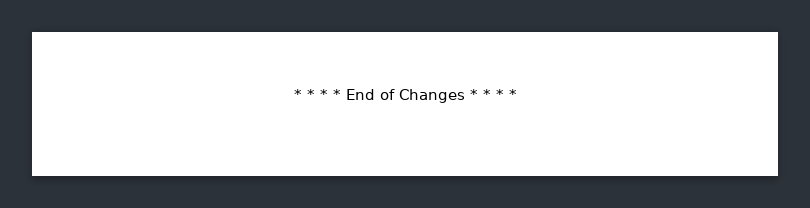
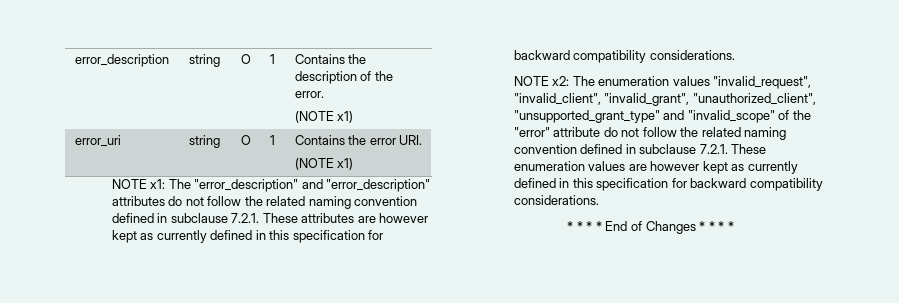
+ error_description | string | O | 1 | Contains the description of the error.
+ (NOTE x1)
+ error_uri | string | O | 1 | Contains the error URI.
+ (NOTE x1)
+ NOTE x1: The "error_description" and "error_description" attributes do not follow the related naming convention defined in subclause 7.2.1. These attributes are however kept as currently defined in this specification for backward compatibility considerations.
+ NOTE x2: The enumeration values "invalid_request", "invalid_client", "invalid_grant", "unauthorized_client", "unsupported_grant_type" and "invalid_scope" of the "error" attribute do not follow the related naming convention defined in subclause 7.2.1. These enumeration values are however kept as currently defined in this specification for backward compatibility considerations.

